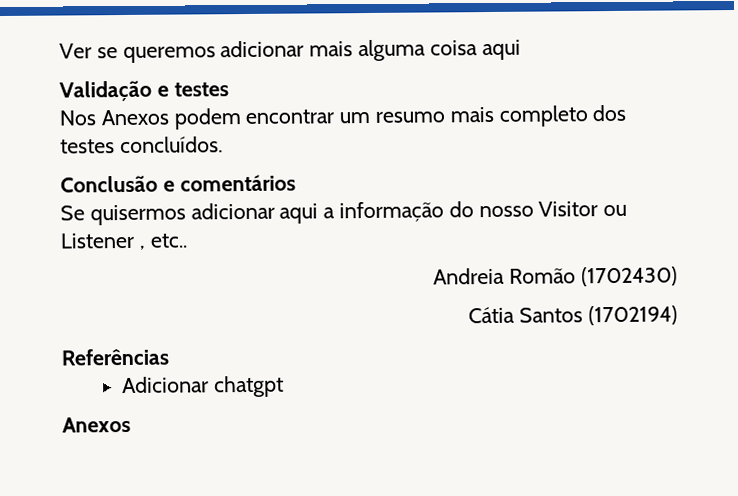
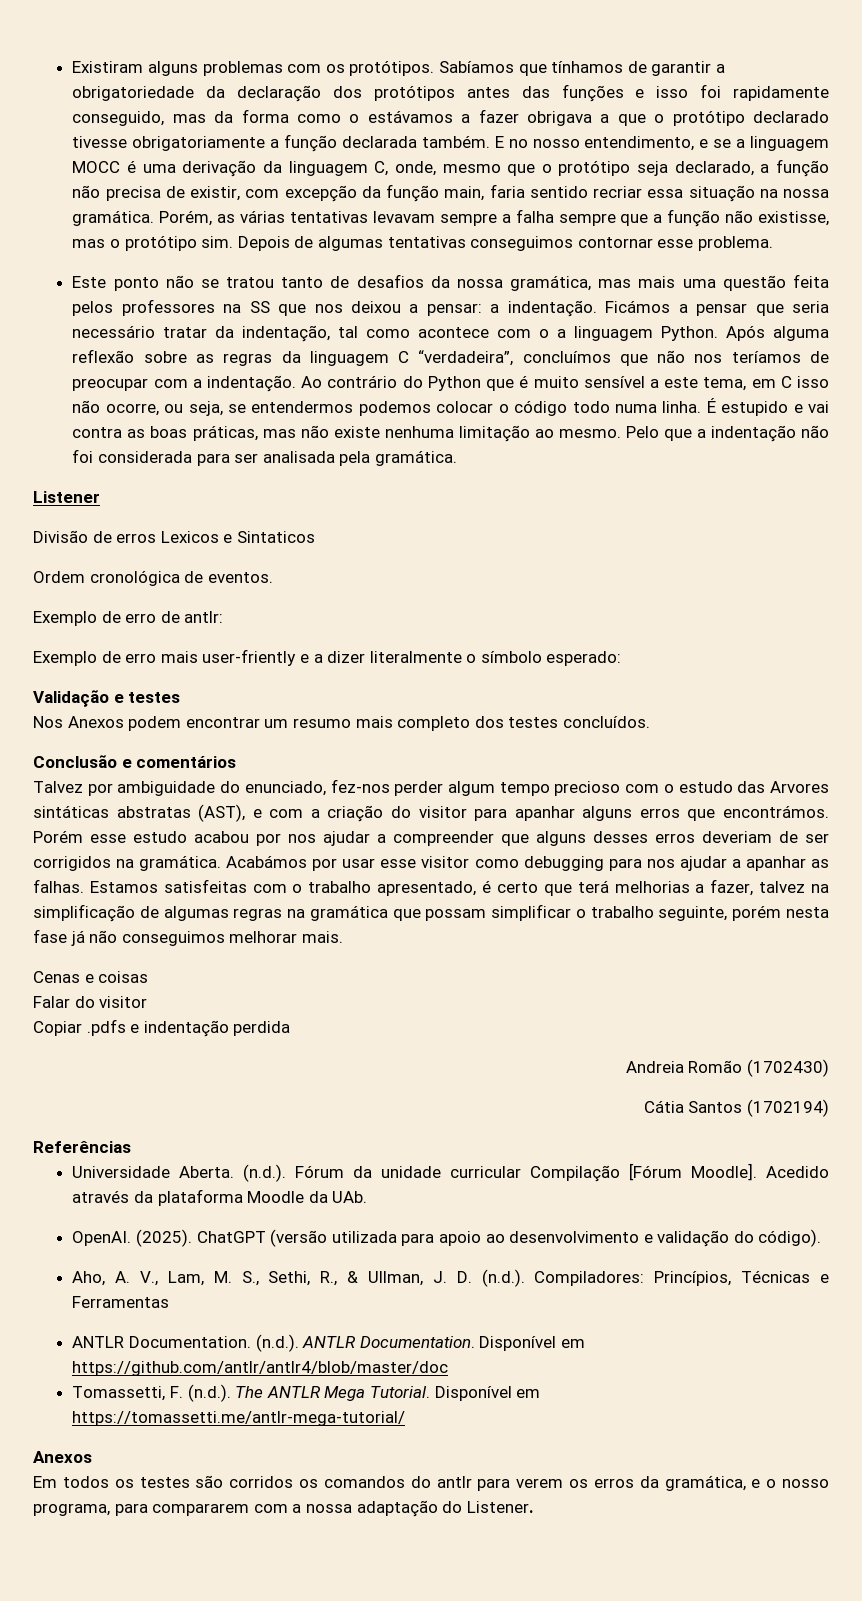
- Ver se queremos adicionar mais alguma coisa aqui
+ Existiram alguns problemas com os protótipos. Sabíamos que tínhamos de garantir a obrigatoriedade da declaração dos protótipos antes das funções e isso foi rapidamente conseguido, mas da forma como o estávamos a fazer obrigava a que o protótipo declarado tivesse obrigatoriamente a função declarada também. E no nosso entendimento, e se a linguagem MOCC é uma derivação da linguagem C, onde, mesmo que o protótipo seja declarado, a função não precisa de existir, com excepção da função main, faria sentido recriar essa situação na nossa gramática. Porém, as várias tentativas levavam sempre a falha sempre que a função não existisse, mas o protótipo sim. Depois de algumas tentativas conseguimos contornar esse problema.
+ Este ponto não se tratou tanto de desafios da nossa gramática, mas mais uma questão feita pelos professores na SS que nos deixou a pensar: a indentação. Ficámos a pensar que seria necessário tratar da indentação, tal como acontece com o a linguagem Python. Após alguma reflexão sobre as regras da linguagem C “verdadeira”, concluímos que não nos teríamos de preocupar com a indentação. Ao contrário do Python que é muito sensível a este tema, em C isso não ocorre, ou seja, se entendermos podemos colocar o código todo numa linha. É estupido e vai contra as boas práticas, mas não existe nenhuma limitação ao mesmo. Pelo que a indentação não foi considerada para ser analisada pela gramática.
+ Listener
+ Divisão de erros Lexicos e Sintaticos
+ Ordem cronológica de eventos.
+ Exemplo de erro de antlr:
+ Exemplo de erro mais user-friently e a dizer literalmente o símbolo esperado:
- Se quisermos adicionar aqui a informação do nosso Visitor ou Listener , etc..
+ Talvez por ambiguidade do enunciado, fez-nos perder algum tempo precioso com o estudo das Arvores sintáticas abstratas (AST), e com a criação do visitor para apanhar alguns erros que encontrámos. Porém esse estudo acabou por nos ajudar a compreender que alguns desses erros deveriam de ser corrigidos na gramática. Acabámos por usar esse visitor como debugging para nos ajudar a apanhar as falhas. Estamos satisfeitas com o trabalho apresentado, é certo que terá melhorias a fazer, talvez na simplificação de algumas regras na gramática que possam simplificar o trabalho seguinte, porém nesta fase já não conseguimos melhorar mais.
+ Cenas e coisas
+ Falar do visitor
+ Copiar .pdfs e indentação perdida
- Adicionar chatgpt
+ Universidade Aberta. (n.d.). Fórum da unidade curricular Compilação [Fórum Moodle]. Acedido através da plataforma Moodle da UAb.
+ OpenAI. (2025). ChatGPT (versão utilizada para apoio ao desenvolvimento e validação do código).
+ Aho, A. V., Lam, M. S., Sethi, R., & Ullman, J. D. (n.d.). Compiladores: Princípios, Técnicas e Ferramentas
+ ANTLR Documentation. (n.d.). ANTLR Documentation. Disponível em https://github.com/antlr/antlr4/blob/master/doc
+ Tomassetti, F. (n.d.). The ANTLR Mega Tutorial. Disponível em https://tomassetti.me/antlr-mega-tutorial/
  Anexos
+ Em todos os testes são corridos os comandos do antlr para verem os erros da gramática, e o nosso programa, para compararem com a nossa adaptação do Listener.

